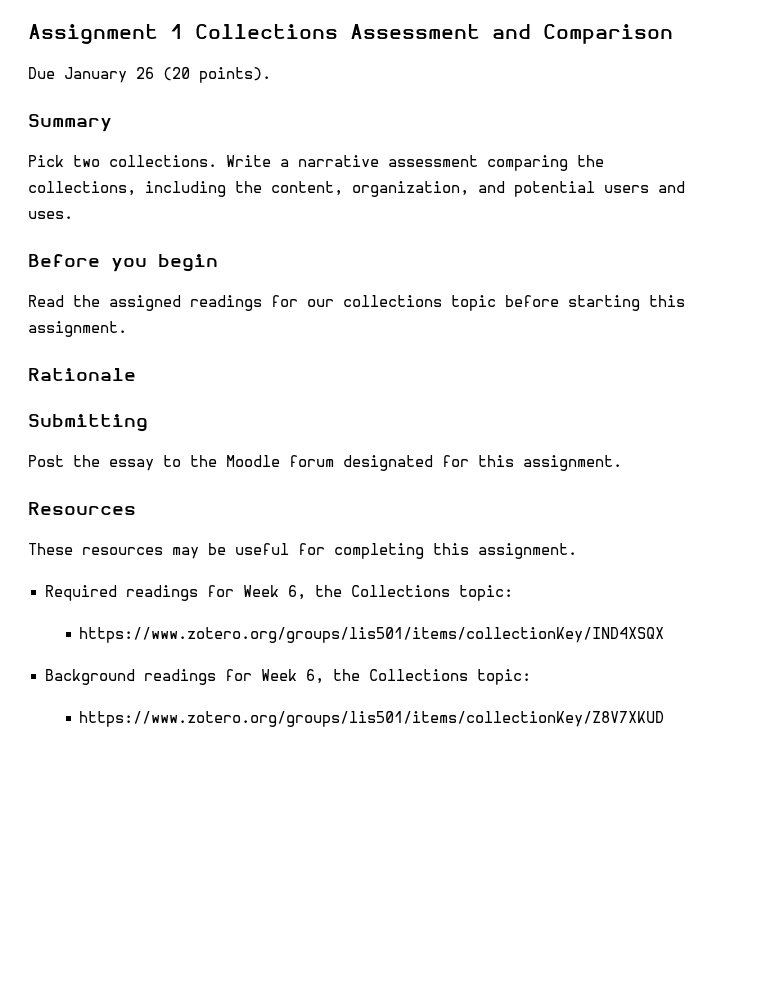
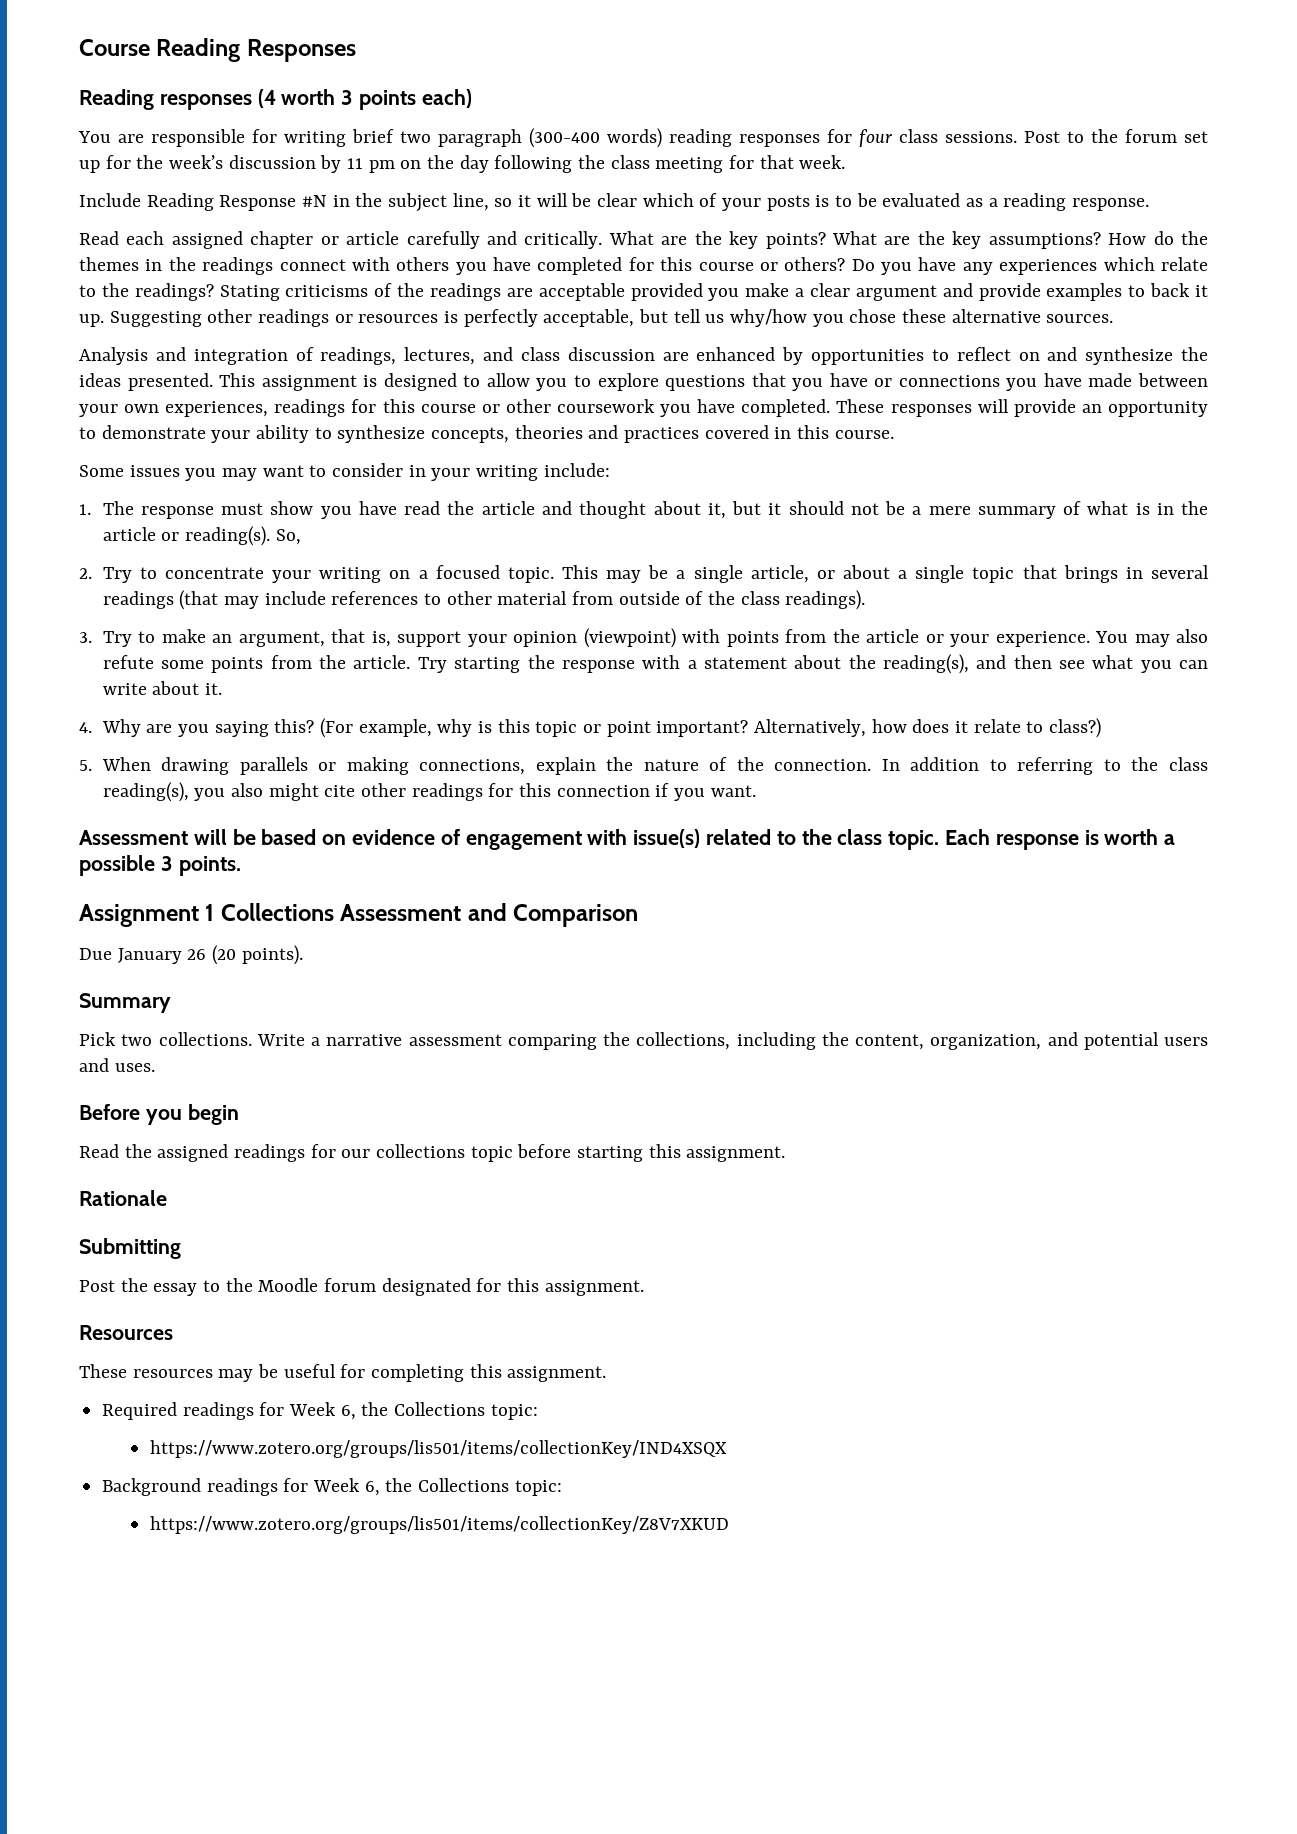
+ Course Reading Responses
+ Reading responses (4 worth 3 points each)
+ You are responsible for writing brief two paragraph (300-400 words) reading responses for four class sessions. Post to the forum set up for the week’s discussion by 11 pm on the day following the class meeting for that week.
+ Include Reading Response #N in the subject line, so it will be clear which of your posts is to be evaluated as a reading response.
+ Read each assigned chapter or article carefully and critically. What are the key points? What are the key assumptions? How do the themes in the readings connect with others you have completed for this course or others? Do you have any experiences which relate to the readings? Stating criticisms of the readings are acceptable provided you make a clear argument and provide examples to back it up. Suggesting other readings or resources is perfectly acceptable, but tell us why/how you chose these alternative sources.
+ Analysis and integration of readings, lectures, and class discussion are enhanced by opportunities to reflect on and synthesize the ideas presented. This assignment is designed to allow you to explore questions that you have or connections you have made between your own experiences, readings for this course or other coursework you have completed. These responses will provide an opportunity to demonstrate your ability to synthesize concepts, theories and practices covered in this course.
+ Some issues you may want to consider in your writing include:
+ 1. The response must show you have read the article and thought about it, but it should not be a mere summary of what is in the article or reading(s). So,
+ 2. Try to concentrate your writing on a focused topic. This may be a single article, or about a single topic that brings in several readings (that may include references to other material from outside of the class readings).
+ 3. Try to make an argument, that is, support your opinion (viewpoint) with points from the article or your experience. You may also refute some points from the article. Try starting the response with a statement about the reading(s), and then see what you can write about it.
+ 4. Why are you saying this? (For example, why is this topic or point important? Alternatively, how does it relate to class?)
+ 5. When drawing parallels or making connections, explain the nature of the connection. In addition to referring to the class reading(s), you also might cite other readings for this connection if you want.
+ Assessment will be based on evidence of engagement with issue(s) related to the class topic. Each response is worth a possible 3 points.

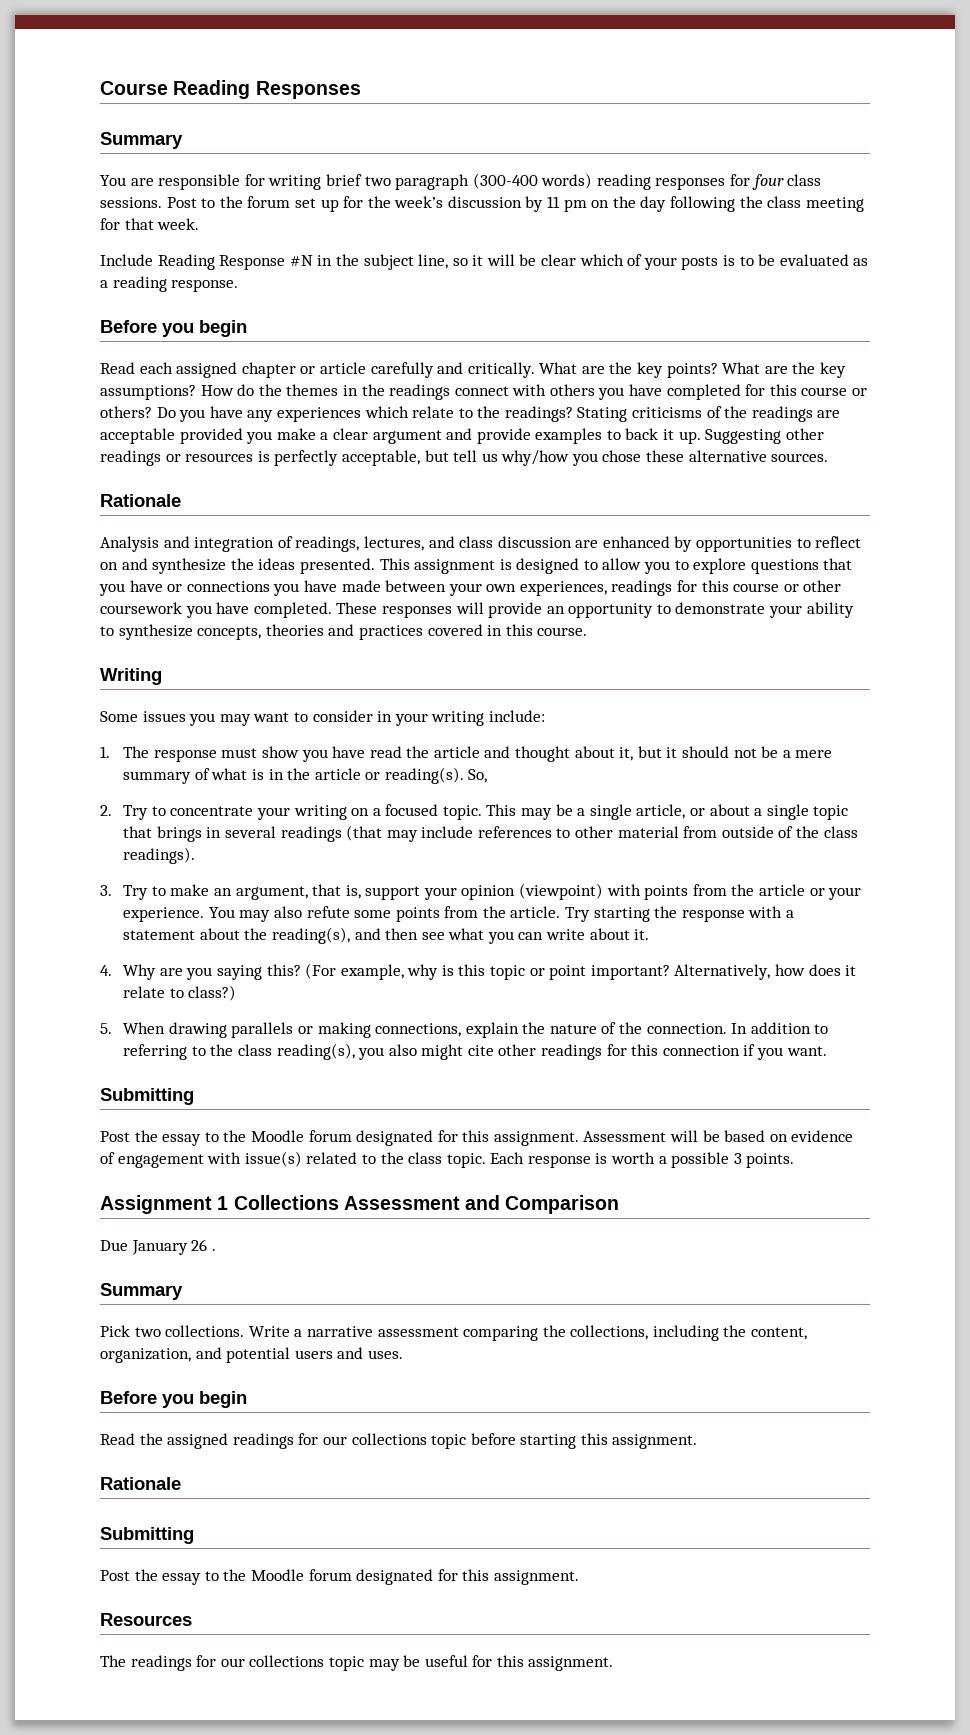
  Course Reading Responses
- Reading responses (4 worth 3 points each)
+ Summary
  Include Reading Response #N in the subject line, so it will be clear which of your posts is to be evaluated as a reading response.
+ Before you begin
  Suggesting other readings or resources is perfectly acceptable, but tell us why/how you chose these alternative sources.
+ Rationale
+ Writing
  In addition to referring to the class reading(s), you also might cite other readings for this connection if you want.
- Assessment will be based on evidence of engagement with issue(s) related to the class topic.
+ Submitting
+ Post the essay to the Moodle forum designated for this assignment. Assessment will be based on evidence of engagement with issue(s) related to the class topic.
- Due January 26 (20 points).
+ Due January 26 .
- These resources may be useful for completing this assignment.
- Required readings for Week 6, the Collections topic:
- https://www.zotero.org/groups/lis501/items/collectionKey/IND4XSQX
- Background readings for Week 6, the Collections topic:
- https://www.zotero.org/groups/lis501/items/collectionKey/Z8V7XKUD
+ The readings for our collections topic may be useful for this assignment.

